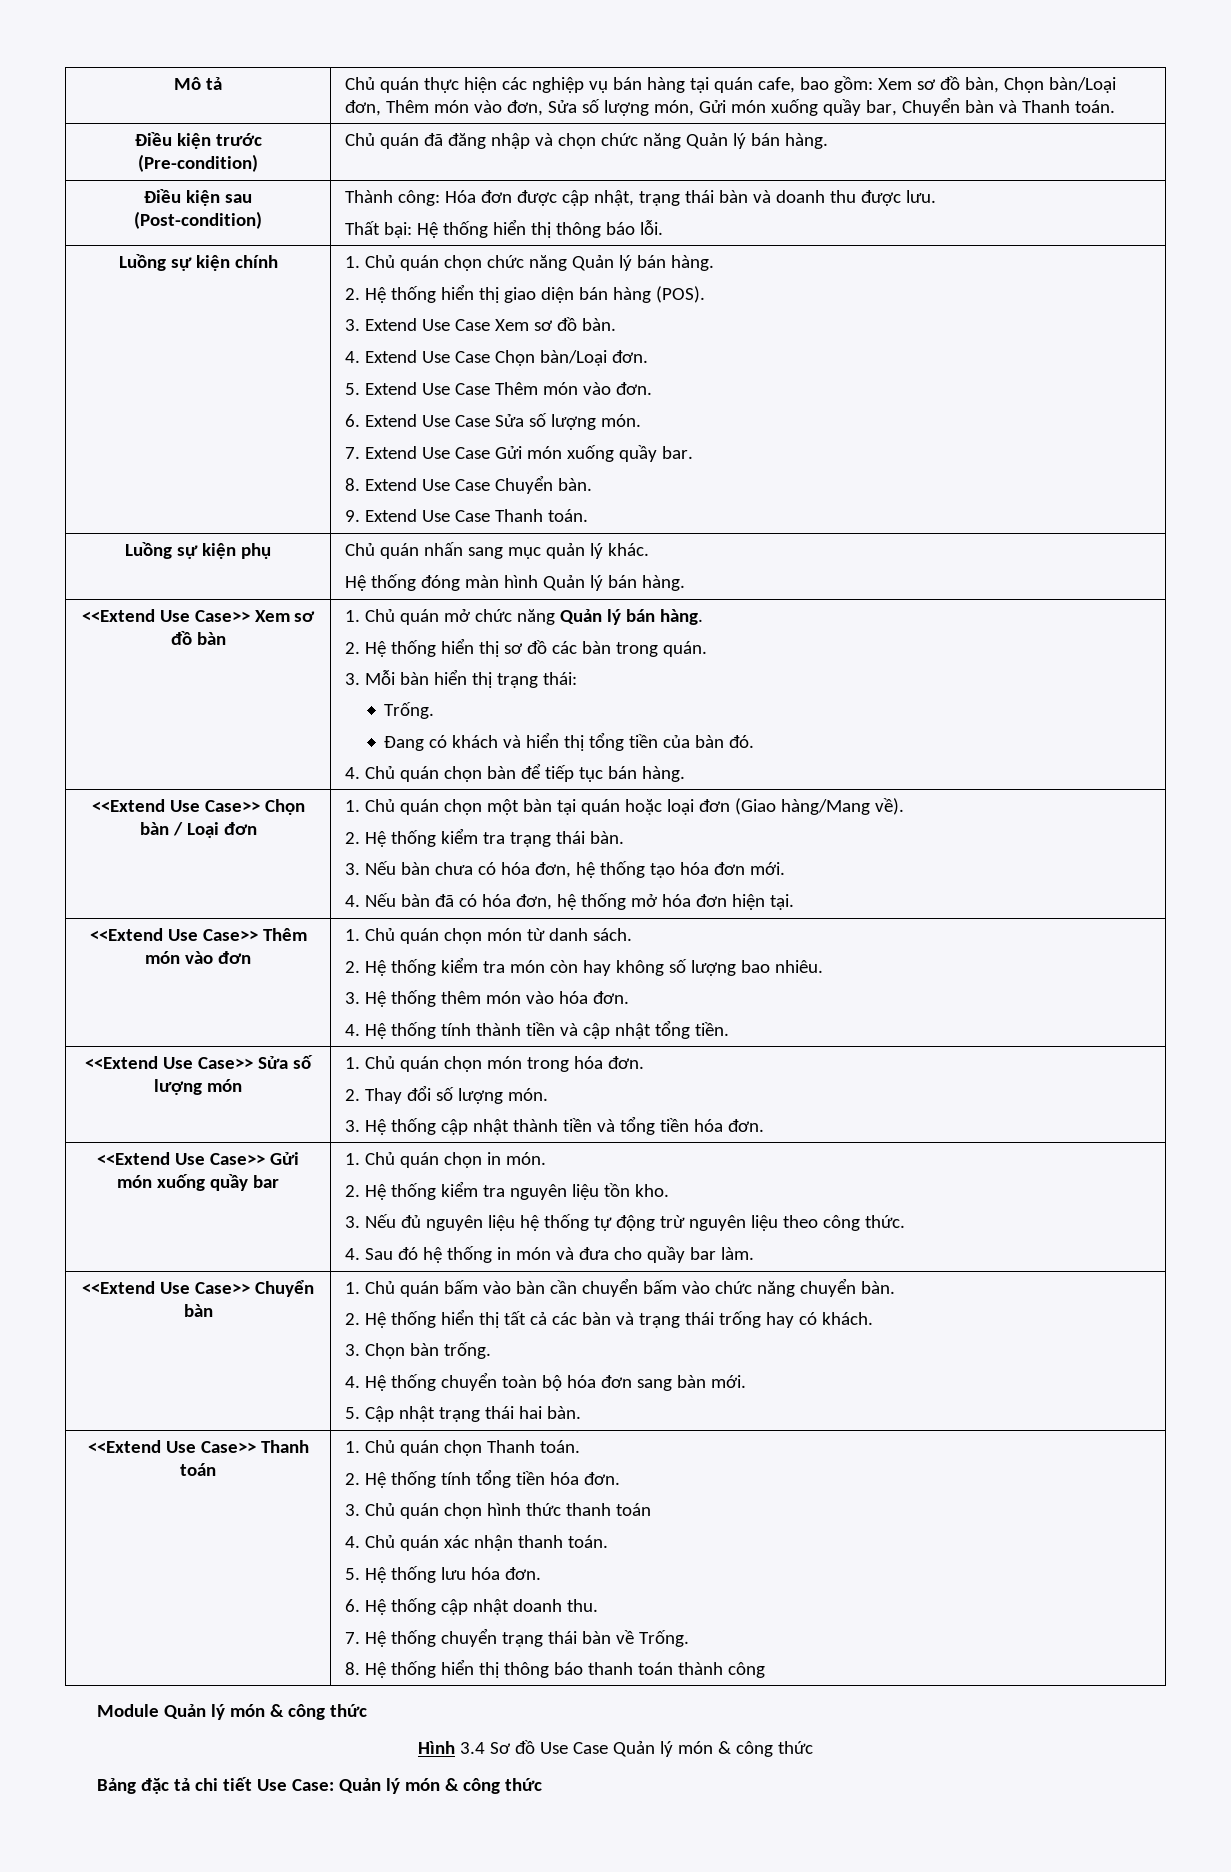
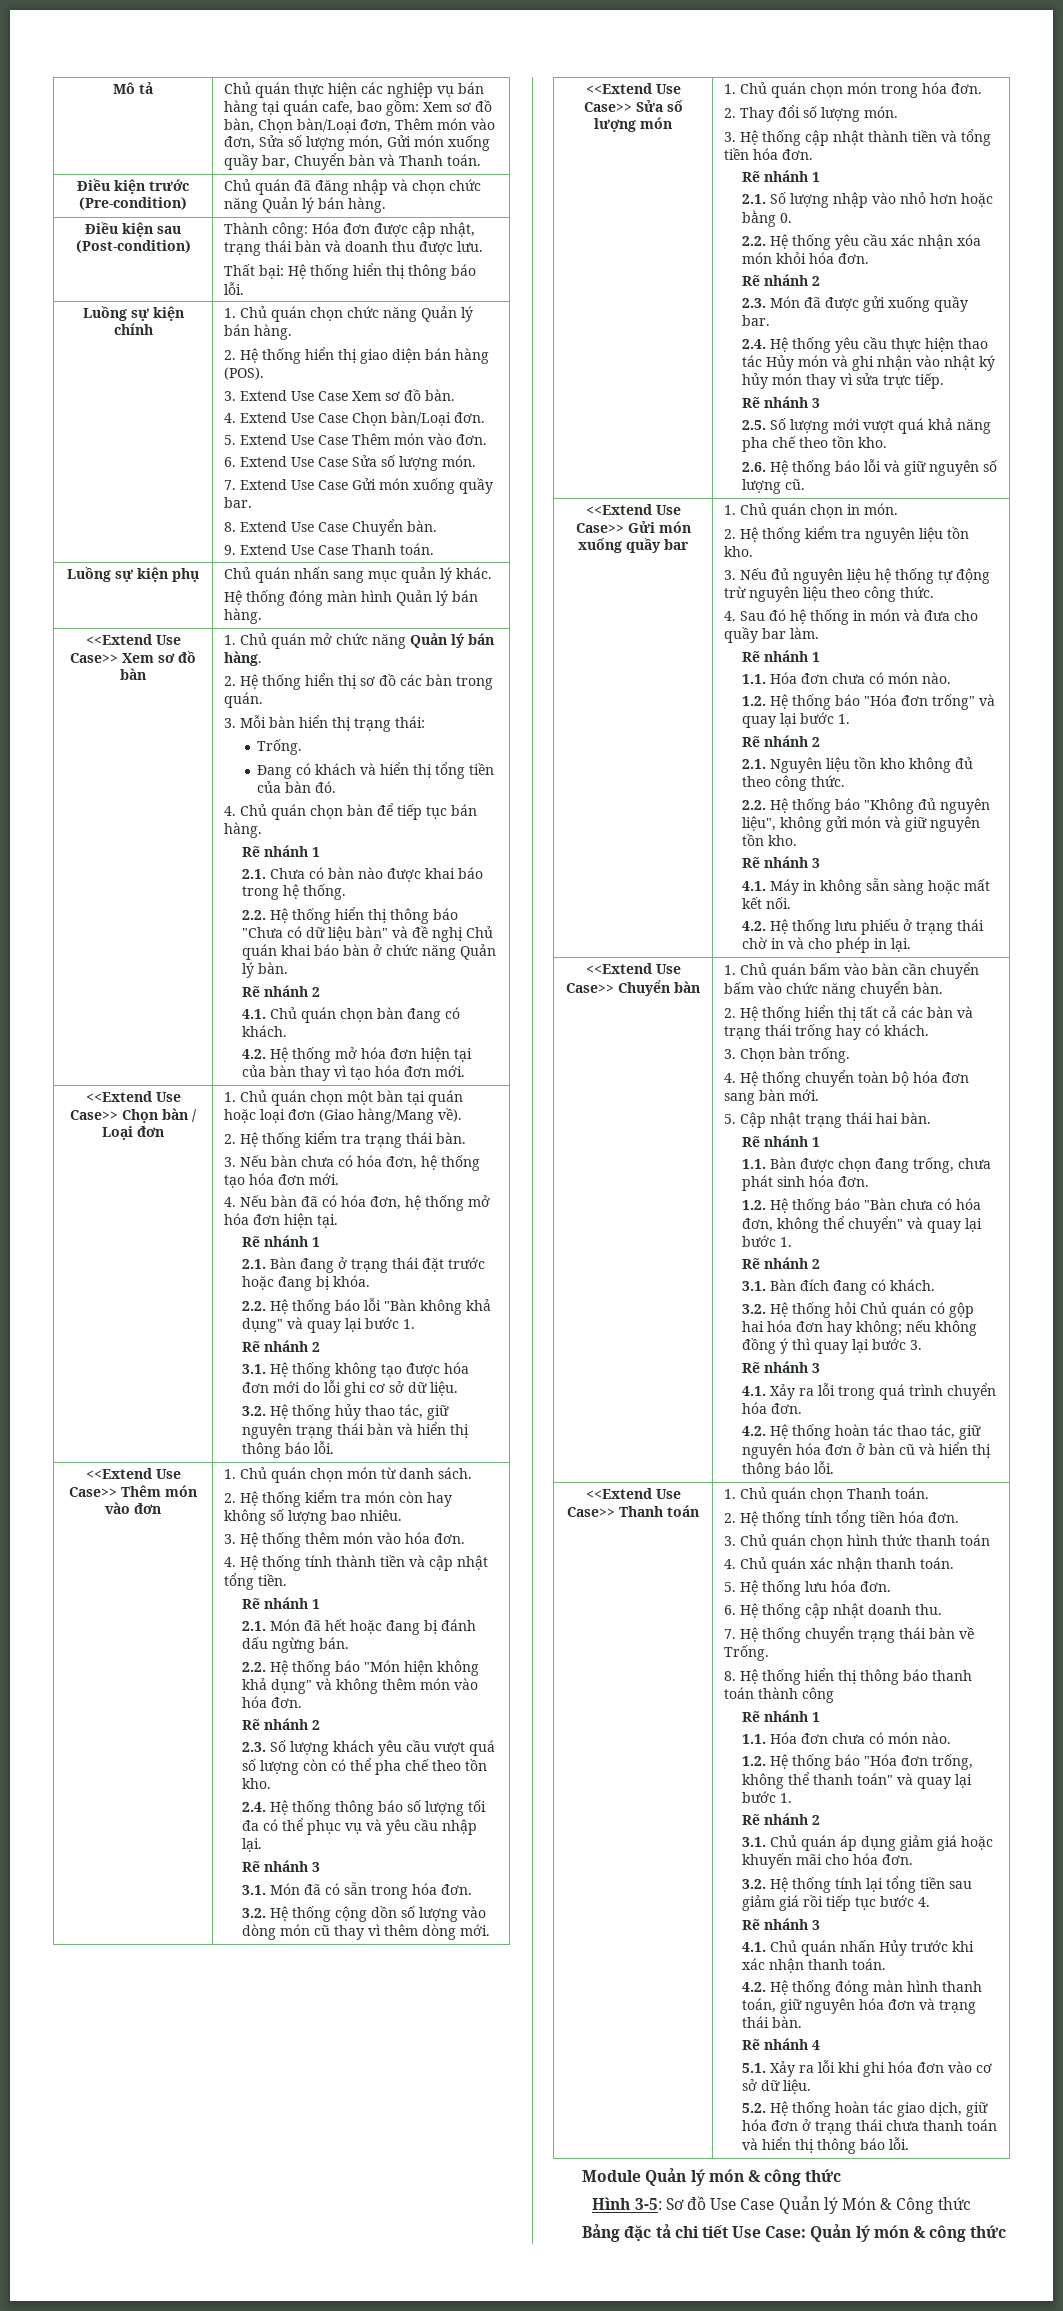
  4. Chủ quán chọn bàn để tiếp tục bán hàng.
+ Rẽ nhánh 1
+ 2.1. Chưa có bàn nào được khai báo trong hệ thống.
+ 2.2. Hệ thống hiển thị thông báo "Chưa có dữ liệu bàn" và đề nghị Chủ quán khai báo bàn ở chức năng Quản lý bàn.
+ Rẽ nhánh 2
+ 4.1. Chủ quán chọn bàn đang có khách.
+ 4.2. Hệ thống mở hóa đơn hiện tại của bàn thay vì tạo hóa đơn mới.
  4. Nếu bàn đã có hóa đơn, hệ thống mở hóa đơn hiện tại.
+ Rẽ nhánh 1
+ 2.1. Bàn đang ở trạng thái đặt trước hoặc đang bị khóa.
+ 2.2. Hệ thống báo lỗi "Bàn không khả dụng" và quay lại bước 1.
+ Rẽ nhánh 2
+ 3.1. Hệ thống không tạo được hóa đơn mới do lỗi ghi cơ sở dữ liệu.
+ 3.2. Hệ thống hủy thao tác, giữ nguyên trạng thái bàn và hiển thị thông báo lỗi.
  4. Hệ thống tính thành tiền và cập nhật tổng tiền.
+ Rẽ nhánh 1
+ 2.1. Món đã hết hoặc đang bị đánh dấu ngừng bán.
+ 2.2. Hệ thống báo "Món hiện không khả dụng" và không thêm món vào hóa đơn.
+ Rẽ nhánh 2
+ 2.3. Số lượng khách yêu cầu vượt quá số lượng còn có thể pha chế theo tồn kho.
+ 2.4. Hệ thống thông báo số lượng tối đa có thể phục vụ và yêu cầu nhập lại.
+ Rẽ nhánh 3
+ 3.1. Món đã có sẵn trong hóa đơn.
+ 3.2. Hệ thống cộng dồn số lượng vào dòng món cũ thay vì thêm dòng mới.
  3. Hệ thống cập nhật thành tiền và tổng tiền hóa đơn.
+ Rẽ nhánh 1
+ 2.1. Số lượng nhập vào nhỏ hơn hoặc bằng 0.
+ 2.2. Hệ thống yêu cầu xác nhận xóa món khỏi hóa đơn.
+ Rẽ nhánh 2
+ 2.3. Món đã được gửi xuống quầy bar.
+ 2.4. Hệ thống yêu cầu thực hiện thao tác Hủy món và ghi nhận vào nhật ký hủy món thay vì sửa trực tiếp.
+ Rẽ nhánh 3
+ 2.5. Số lượng mới vượt quá khả năng pha chế theo tồn kho.
+ 2.6. Hệ thống báo lỗi và giữ nguyên số lượng cũ.
  4. Sau đó hệ thống in món và đưa cho quầy bar làm.
+ Rẽ nhánh 1
+ 1.1. Hóa đơn chưa có món nào.
+ 1.2. Hệ thống báo "Hóa đơn trống" và quay lại bước 1.
+ Rẽ nhánh 2
+ 2.1. Nguyên liệu tồn kho không đủ theo công thức.
+ 2.2. Hệ thống báo "Không đủ nguyên liệu", không gửi món và giữ nguyên tồn kho.
+ Rẽ nhánh 3
+ 4.1. Máy in không sẵn sàng hoặc mất kết nối.
+ 4.2. Hệ thống lưu phiếu ở trạng thái chờ in và cho phép in lại.
  5. Cập nhật trạng thái hai bàn.
+ Rẽ nhánh 1
+ 1.1. Bàn được chọn đang trống, chưa phát sinh hóa đơn.
+ 1.2. Hệ thống báo "Bàn chưa có hóa đơn, không thể chuyển" và quay lại bước 1.
+ Rẽ nhánh 2
+ 3.1. Bàn đích đang có khách.
+ 3.2. Hệ thống hỏi Chủ quán có gộp hai hóa đơn hay không; nếu không đồng ý thì quay lại bước 3.
+ Rẽ nhánh 3
+ 4.1. Xảy ra lỗi trong quá trình chuyển hóa đơn.
+ 4.2. Hệ thống hoàn tác thao tác, giữ nguyên hóa đơn ở bàn cũ và hiển thị thông báo lỗi.
  8. Hệ thống hiển thị thông báo thanh toán thành công
+ Rẽ nhánh 1
+ 1.1. Hóa đơn chưa có món nào.
+ 1.2. Hệ thống báo "Hóa đơn trống, không thể thanh toán" và quay lại bước 1.
+ Rẽ nhánh 2
+ 3.1. Chủ quán áp dụng giảm giá hoặc khuyến mãi cho hóa đơn.
+ 3.2. Hệ thống tính lại tổng tiền sau giảm giá rồi tiếp tục bước 4.
+ Rẽ nhánh 3
+ 4.1. Chủ quán nhấn Hủy trước khi xác nhận thanh toán.
+ 4.2. Hệ thống đóng màn hình thanh toán, giữ nguyên hóa đơn và trạng thái bàn.
+ Rẽ nhánh 4
+ 5.1. Xảy ra lỗi khi ghi hóa đơn vào cơ sở dữ liệu.
+ 5.2. Hệ thống hoàn tác giao dịch, giữ hóa đơn ở trạng thái chưa thanh toán và hiển thị thông báo lỗi.
- Hình 3.4 Sơ đồ Use Case Quản lý món & công thức
+ Hình 3-5: Sơ đồ Use Case Quản lý Món & Công thức

